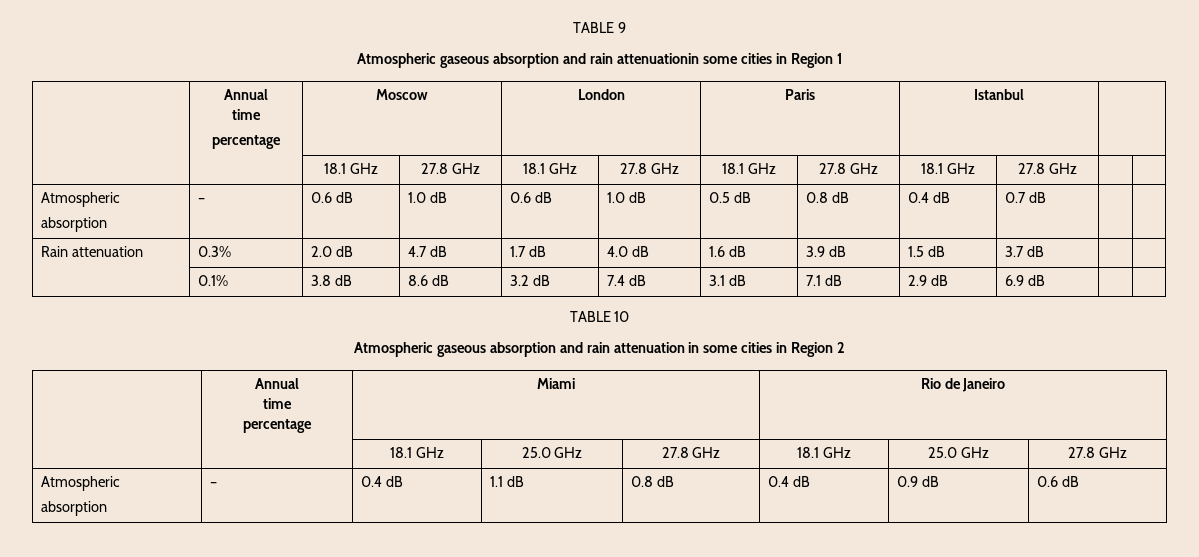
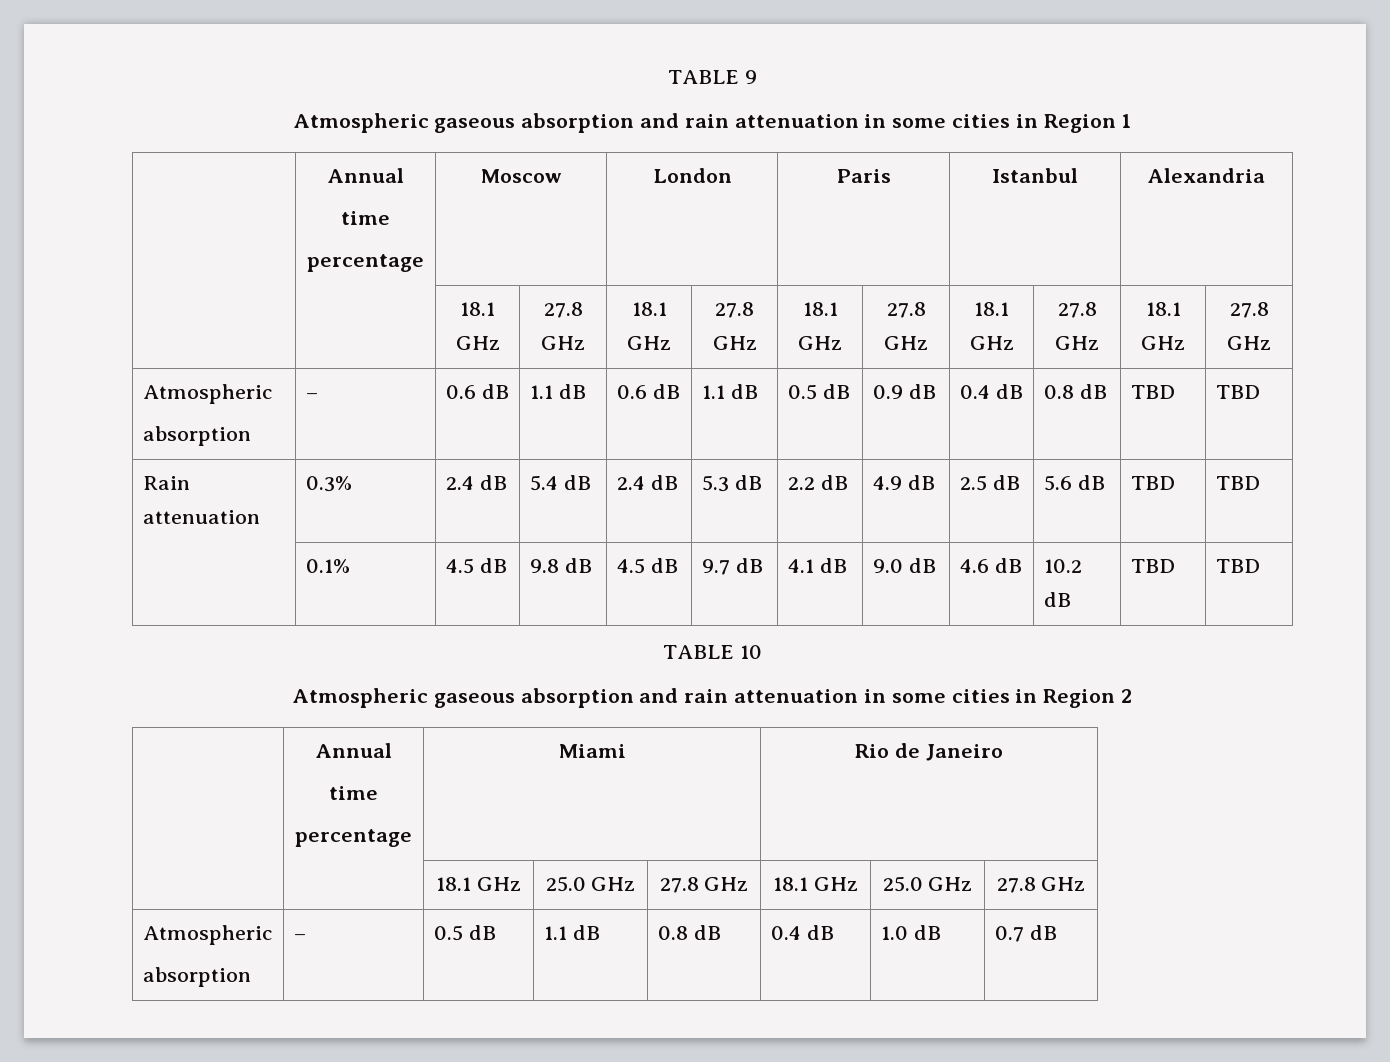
- Atmospheric gaseous absorption and rain attenuationin some cities in Region 1
+ Atmospheric gaseous absorption and rain attenuation in some cities in Region 1
  | Annual
  time
- percentage | Moscow | London | Paris | Istanbul |
+ percentage | Moscow | London | Paris | Istanbul | Alexandria
- | | 18.1 GHz | 27.8 GHz | 18.1 GHz | 27.8 GHz | 18.1 GHz | 27.8 GHz | 18.1 GHz | 27.8 GHz | |
+ | | 18.1 GHz | 27.8 GHz | 18.1 GHz | 27.8 GHz | 18.1 GHz | 27.8 GHz | 18.1 GHz | 27.8 GHz | 18.1 GHz | 27.8 GHz
  Atmospheric
- absorption | – | 0.6 dB | 1.0 dB | 0.6 dB | 1.0 dB | 0.5 dB | 0.8 dB | 0.4 dB | 0.7 dB | |
+ absorption | – | 0.6 dB | 1.1 dB | 0.6 dB | 1.1 dB | 0.5 dB | 0.9 dB | 0.4 dB | 0.8 dB | TBD | TBD
- Rain attenuation | 0.3% | 2.0 dB | 4.7 dB | 1.7 dB | 4.0 dB | 1.6 dB | 3.9 dB | 1.5 dB | 3.7 dB | |
+ Rain attenuation | 0.3% | 2.4 dB | 5.4 dB | 2.4 dB | 5.3 dB | 2.2 dB | 4.9 dB | 2.5 dB | 5.6 dB | TBD | TBD
- | 0.1% | 3.8 dB | 8.6 dB | 3.2 dB | 7.4 dB | 3.1 dB | 7.1 dB | 2.9 dB | 6.9 dB | |
+ | 0.1% | 4.5 dB | 9.8 dB | 4.5 dB | 9.7 dB | 4.1 dB | 9.0 dB | 4.6 dB | 10.2 dB | TBD | TBD
  | | 18.1 GHz | 25.0 GHz | 27.8 GHz | 18.1 GHz | 25.0 GHz | 27.8 GHz
  Atmospheric
- absorption | – | 0.4 dB | 1.1 dB | 0.8 dB | 0.4 dB | 0.9 dB | 0.6 dB
+ absorption | – | 0.5 dB | 1.1 dB | 0.8 dB | 0.4 dB | 1.0 dB | 0.7 dB

